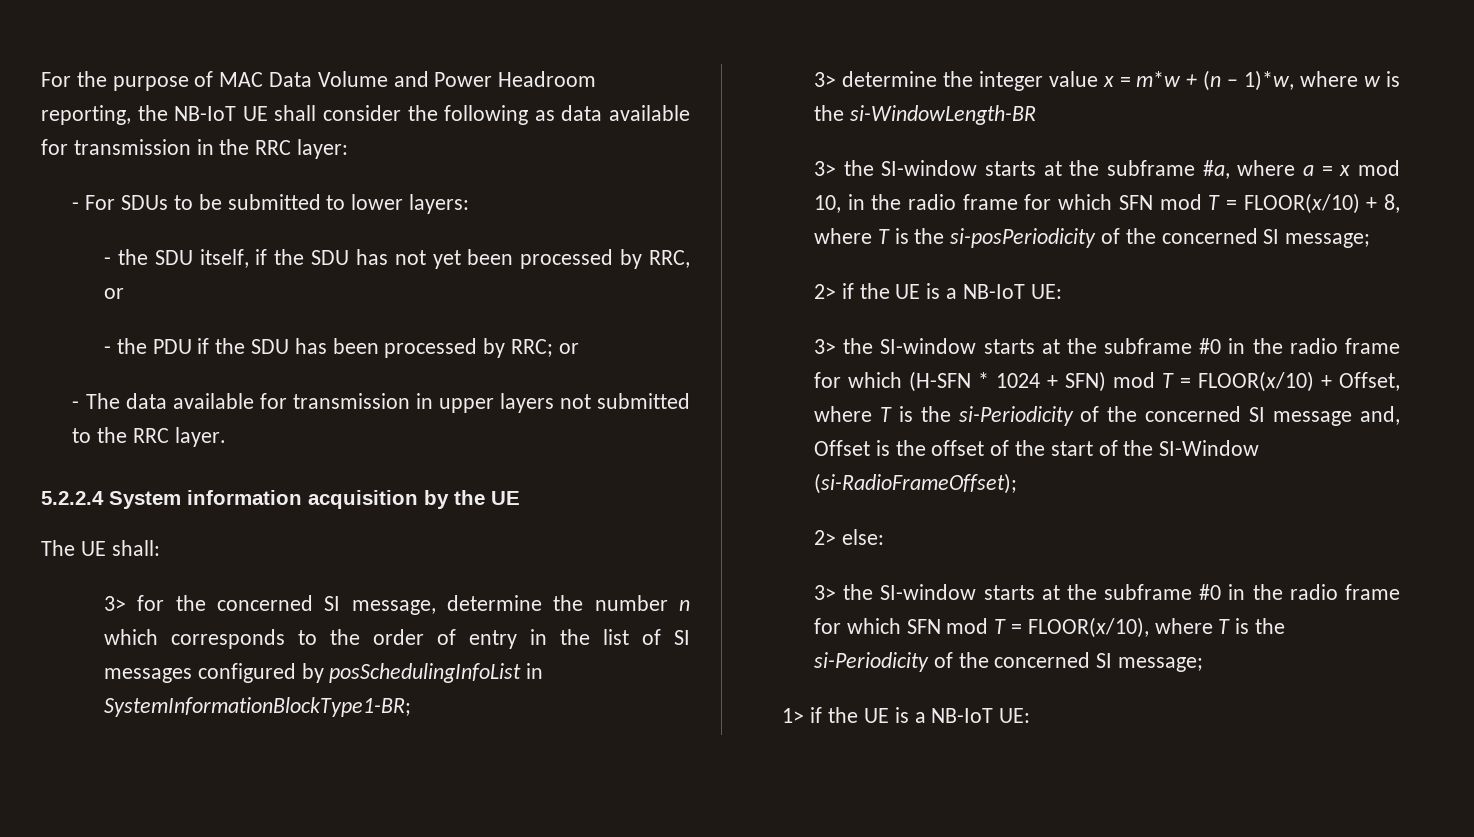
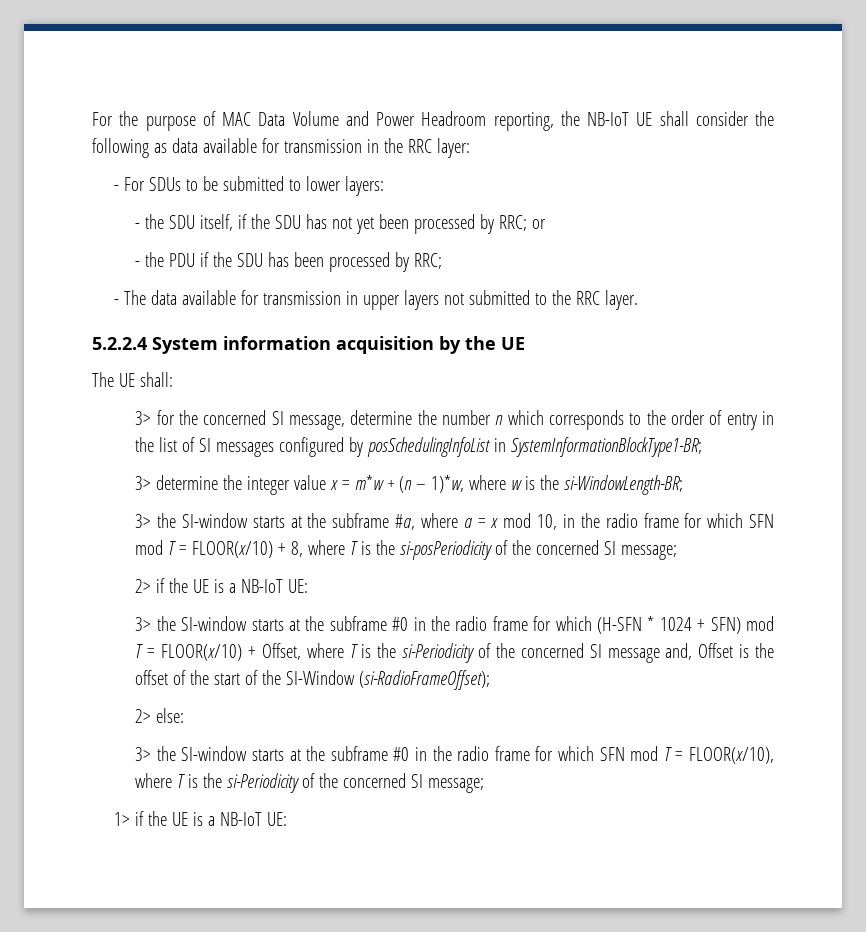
- - the SDU itself, if the SDU has not yet been processed by RRC, or
+ - the SDU itself, if the SDU has not yet been processed by RRC; or
- - the PDU if the SDU has been processed by RRC; or
+ - the PDU if the SDU has been processed by RRC;
- 3> determine the integer value x = m*w + (n – 1)*w, where w is the si-WindowLength-BR
+ 3> determine the integer value x = m*w + (n – 1)*w, where w is the si-WindowLength-BR;

